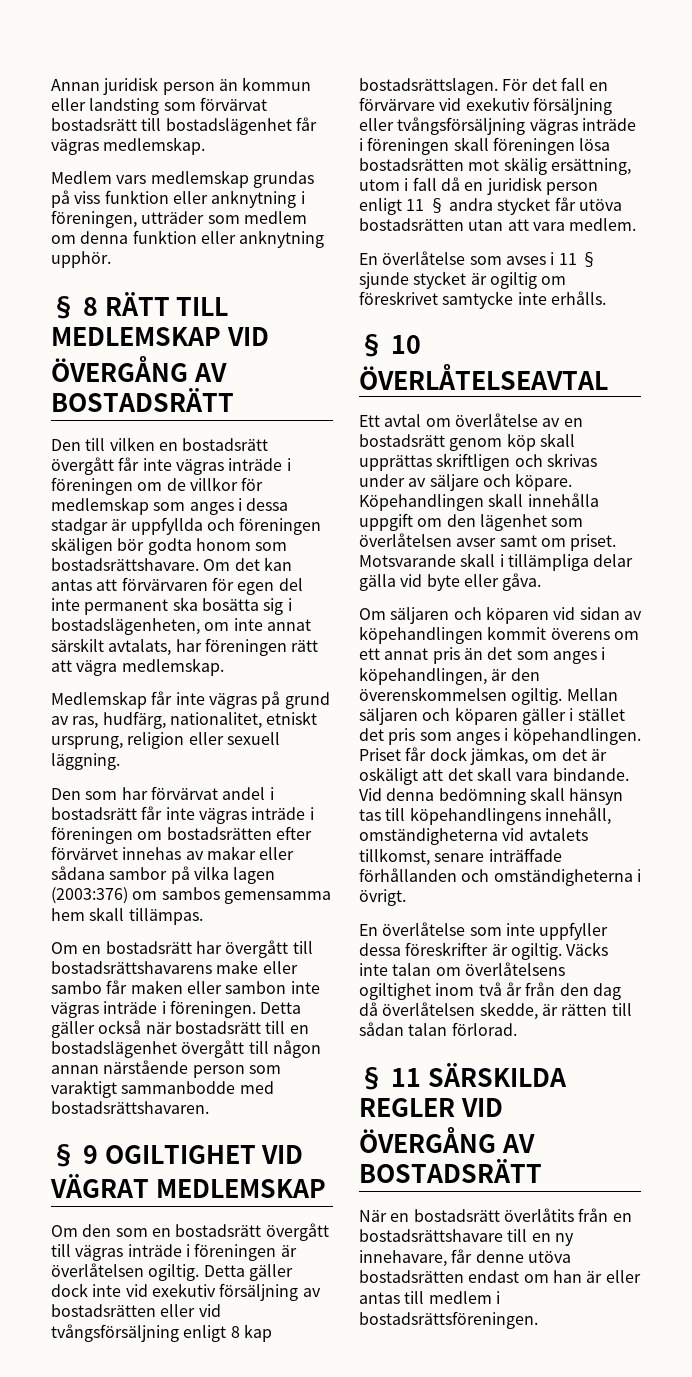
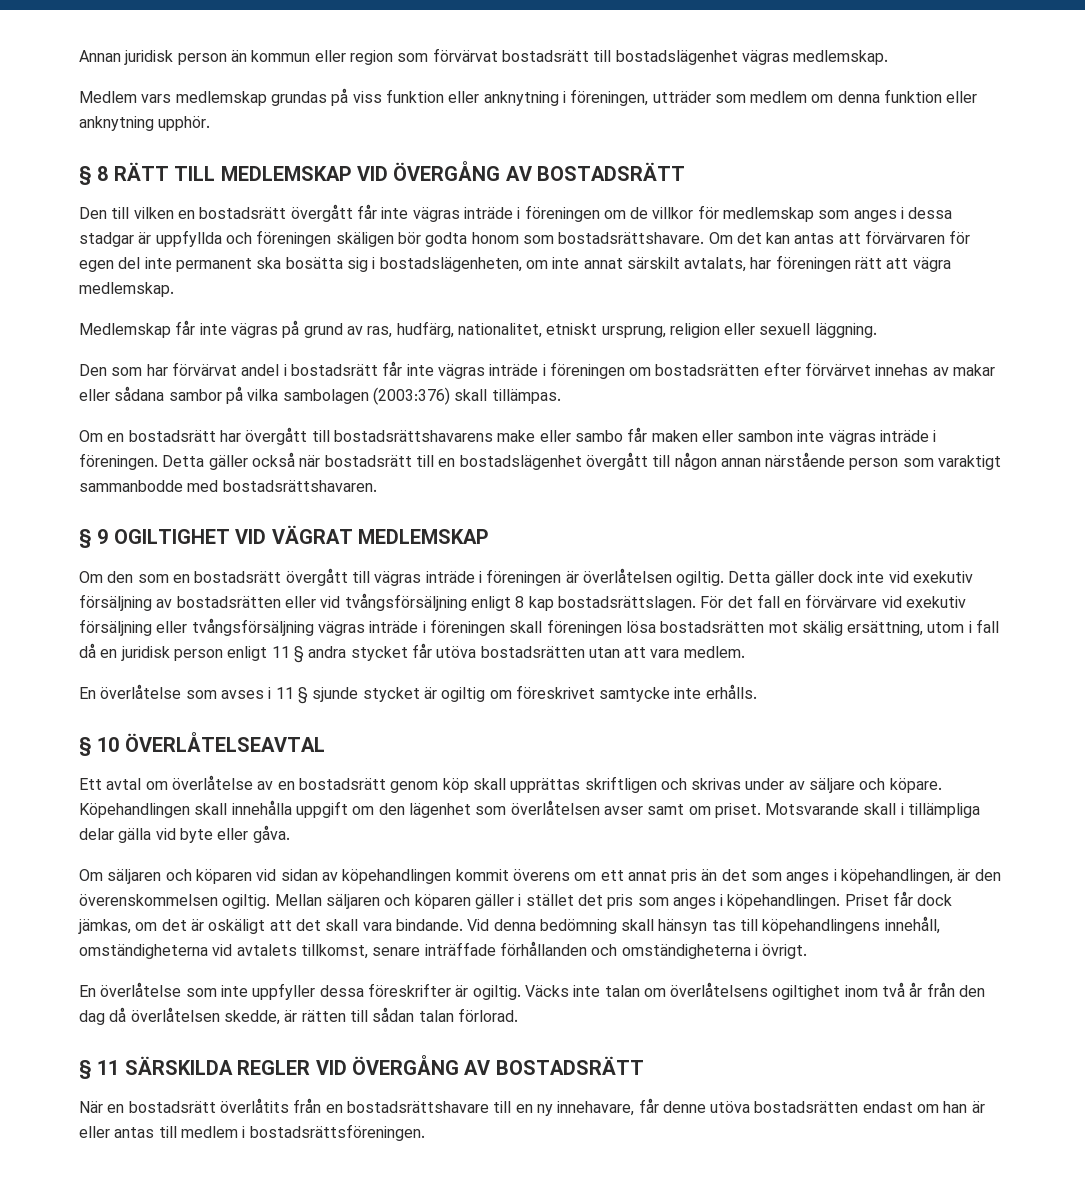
- Annan juridisk person än kommun eller landsting som förvärvat bostadsrätt till bostadslägenhet får vägras medlemskap.
+ Annan juridisk person än kommun eller region som förvärvat bostadsrätt till bostadslägenhet vägras medlemskap.
- Den som har förvärvat andel i bostadsrätt får inte vägras inträde i föreningen om bostadsrätten efter förvärvet innehas av makar eller sådana sambor på vilka lagen (2003:376) om sambos gemensamma hem skall tillämpas.
+ Den som har förvärvat andel i bostadsrätt får inte vägras inträde i föreningen om bostadsrätten efter förvärvet innehas av makar eller sådana sambor på vilka sambolagen (2003:376) skall tillämpas.

